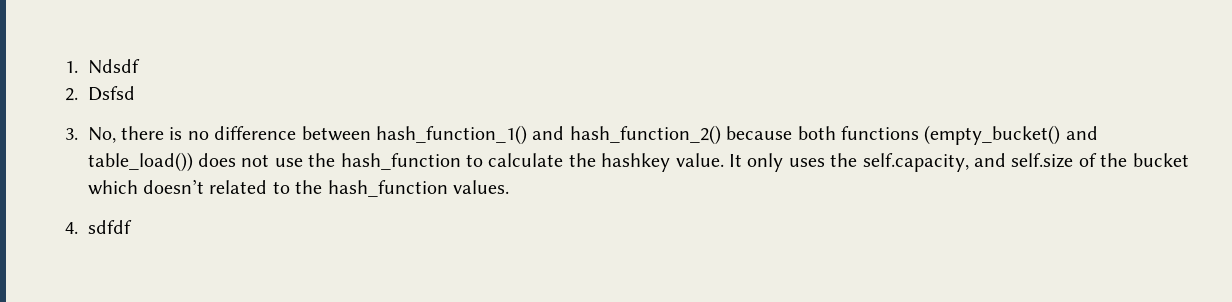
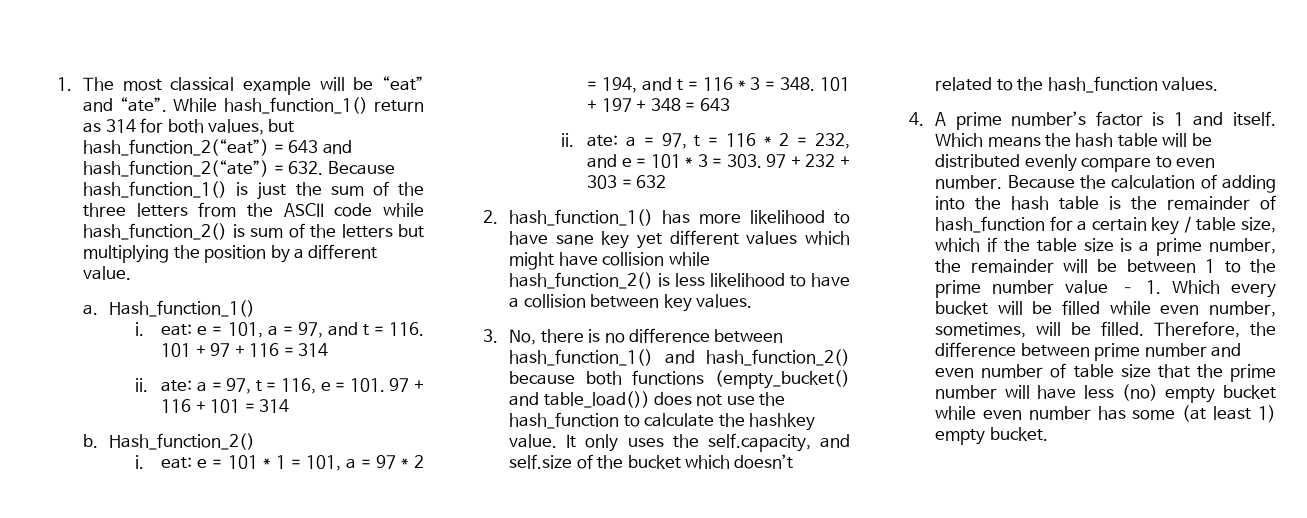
- 1. Ndsdf
- 2. Dsfsd
+ 1. The most classical example will be “eat” and “ate”. While hash_function_1() return as 314 for both values, but hash_function_2(“eat”) = 643 and hash_function_2(“ate”) = 632. Because hash_function_1() is just the sum of the three letters from the ASCII code while hash_function_2() is sum of the letters but multiplying the position by a different value.
+ a. Hash_function_1()
+ i. eat: e = 101, a = 97, and t = 116. 101 + 97 + 116 = 314
+ ii. ate: a = 97, t = 116, e = 101. 97 + 116 + 101 = 314
+ b. Hash_function_2()
+ i. eat: e = 101 * 1 = 101, a = 97 * 2 = 194, and t = 116 * 3 = 348. 101 + 197 + 348 = 643
+ ii. ate: a = 97, t = 116 * 2 = 232, and e = 101 * 3 = 303. 97 + 232 + 303 = 632
+ 2. hash_function_1() has more likelihood to have sane key yet different values which might have collision while hash_function_2() is less likelihood to have a collision between key values.
- 4. sdfdf
+ 4. A prime number’s factor is 1 and itself. Which means the hash table will be distributed evenly compare to even number. Because the calculation of adding into the hash table is the remainder of hash_function for a certain key / table size, which if the table size is a prime number, the remainder will be between 1 to the prime number value – 1. Which every bucket will be filled while even number, sometimes, will be filled. Therefore, the difference between prime number and even number of table size that the prime number will have less (no) empty bucket while even number has some (at least 1) empty bucket.

